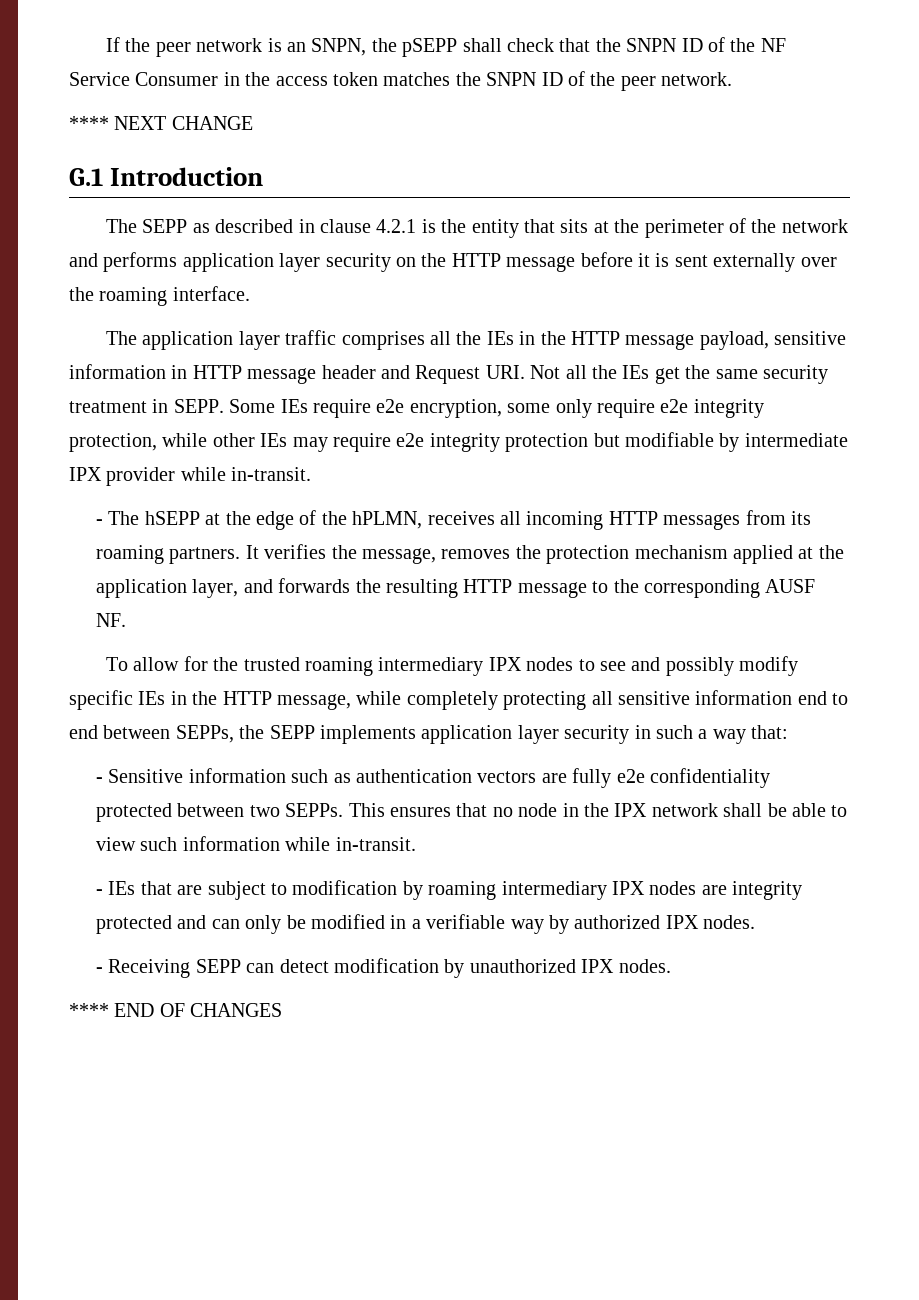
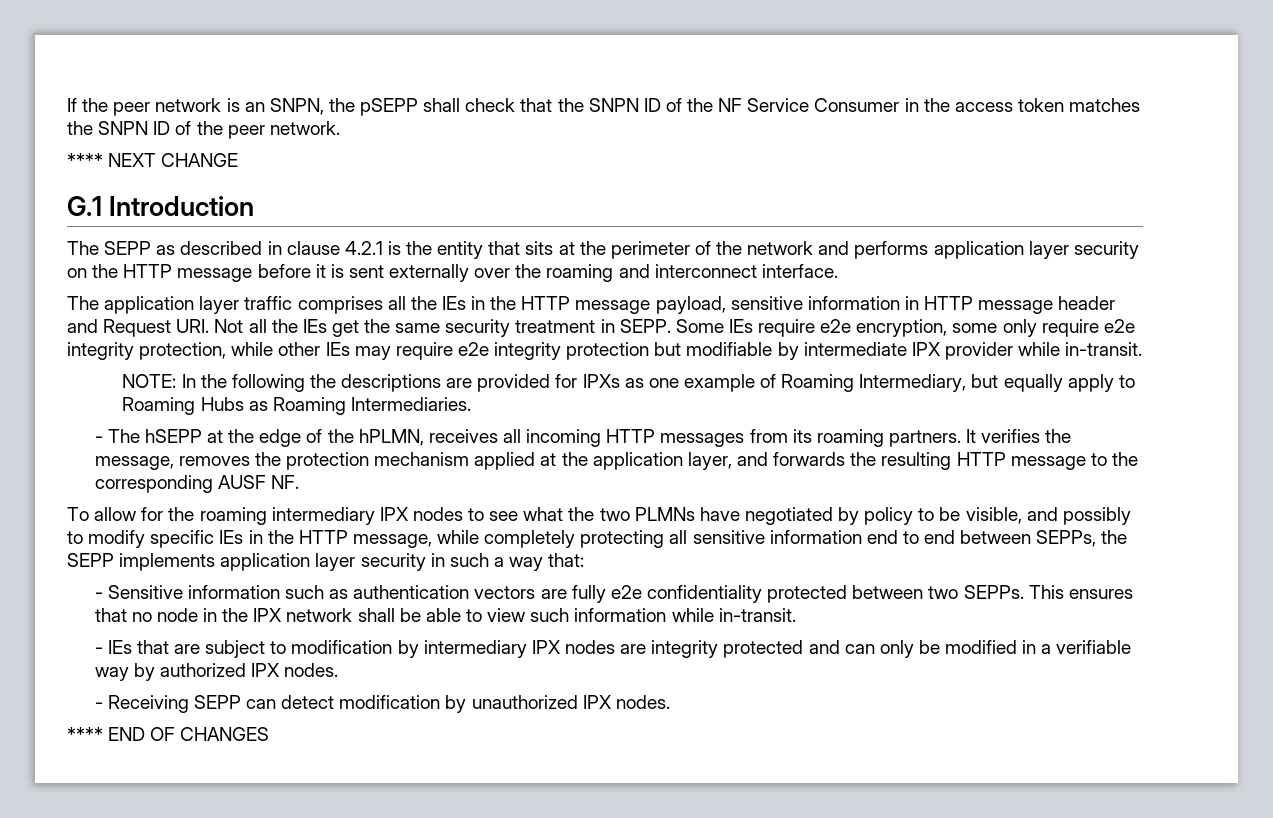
- The SEPP as described in clause 4.2.1 is the entity that sits at the perimeter of the network and performs application layer security on the HTTP message before it is sent externally over the roaming interface.
+ The SEPP as described in clause 4.2.1 is the entity that sits at the perimeter of the network and performs application layer security on the HTTP message before it is sent externally over the roaming and interconnect interface.
+ NOTE: In the following the descriptions are provided for IPXs as one example of Roaming Intermediary, but equally apply to Roaming Hubs as Roaming Intermediaries.
- To allow for the trusted roaming intermediary IPX nodes to see and possibly modify specific IEs in the HTTP message, while completely protecting all sensitive information end to end between SEPPs, the SEPP implements application layer security in such a way that:
+ To allow for the roaming intermediary IPX nodes to see what the two PLMNs have negotiated by policy to be visible, and possibly to modify specific IEs in the HTTP message, while completely protecting all sensitive information end to end between SEPPs, the SEPP implements application layer security in such a way that:
- - IEs that are subject to modification by roaming intermediary IPX nodes are integrity protected and can only be modified in a verifiable way by authorized IPX nodes.
+ - IEs that are subject to modification by intermediary IPX nodes are integrity protected and can only be modified in a verifiable way by authorized IPX nodes.

